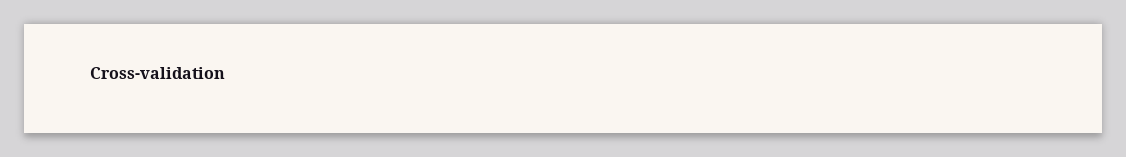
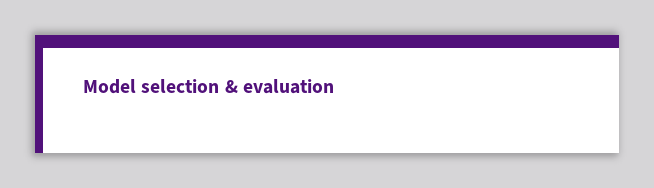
- Cross-validation
+ Model selection & evaluation

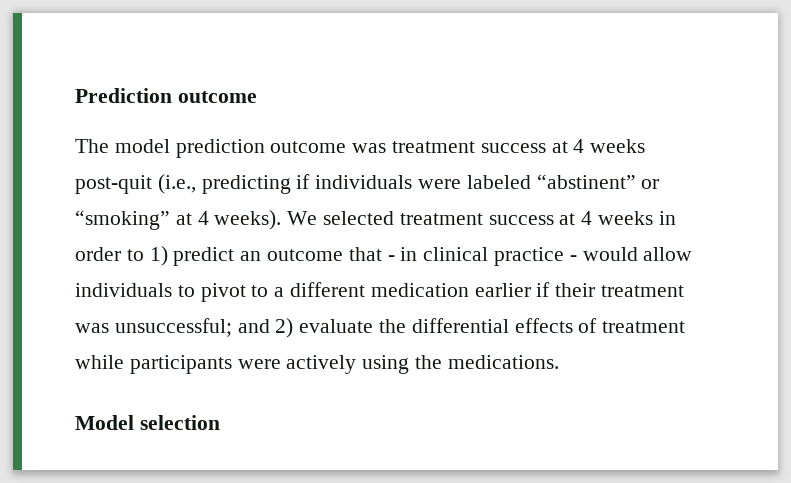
- Model selection & evaluation
+ Prediction outcome
+ The model prediction outcome was treatment success at 4 weeks post-quit (i.e., predicting if individuals were labeled “abstinent” or “smoking” at 4 weeks). We selected treatment success at 4 weeks in order to 1) predict an outcome that - in clinical practice - would allow individuals to pivot to a different medication earlier if their treatment was unsuccessful; and 2) evaluate the differential effects of treatment while participants were actively using the medications.
+ Model selection

